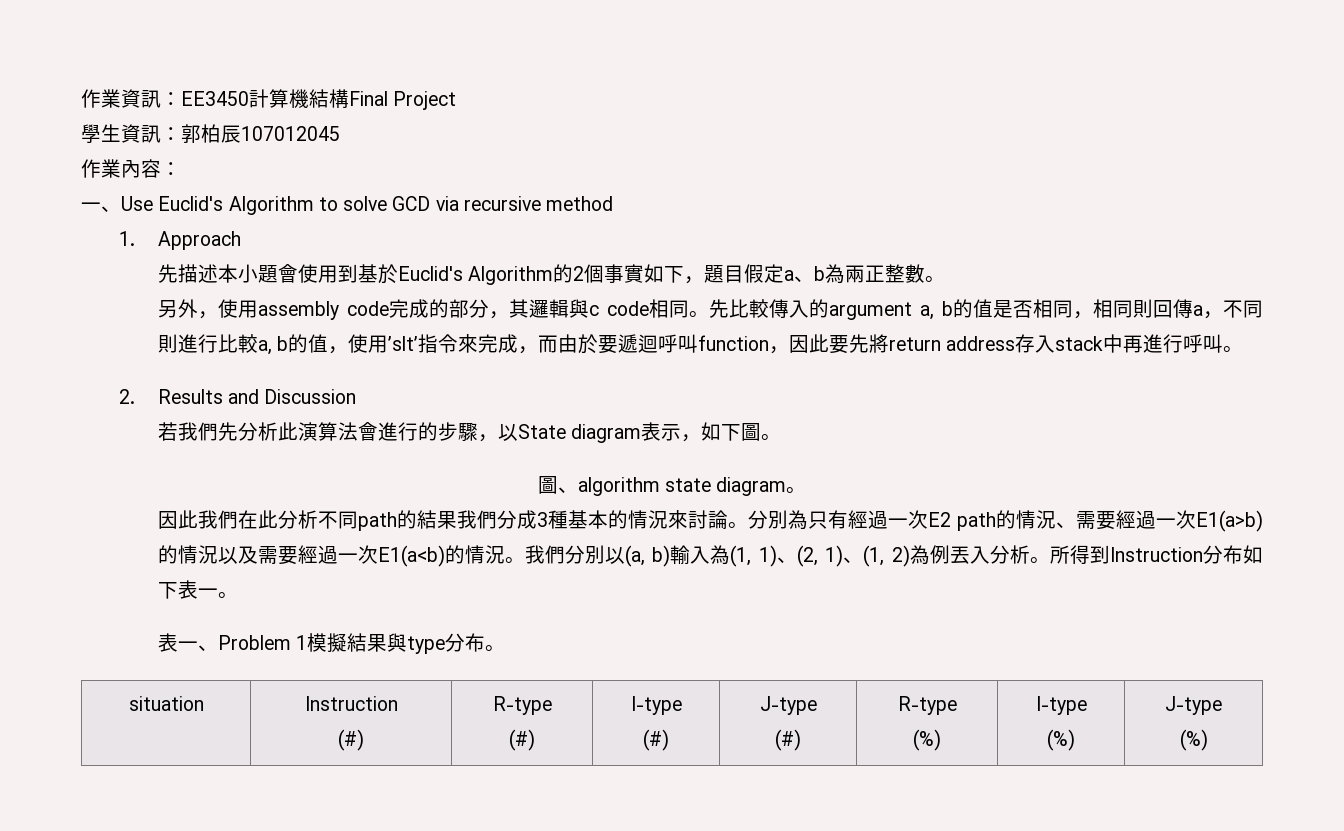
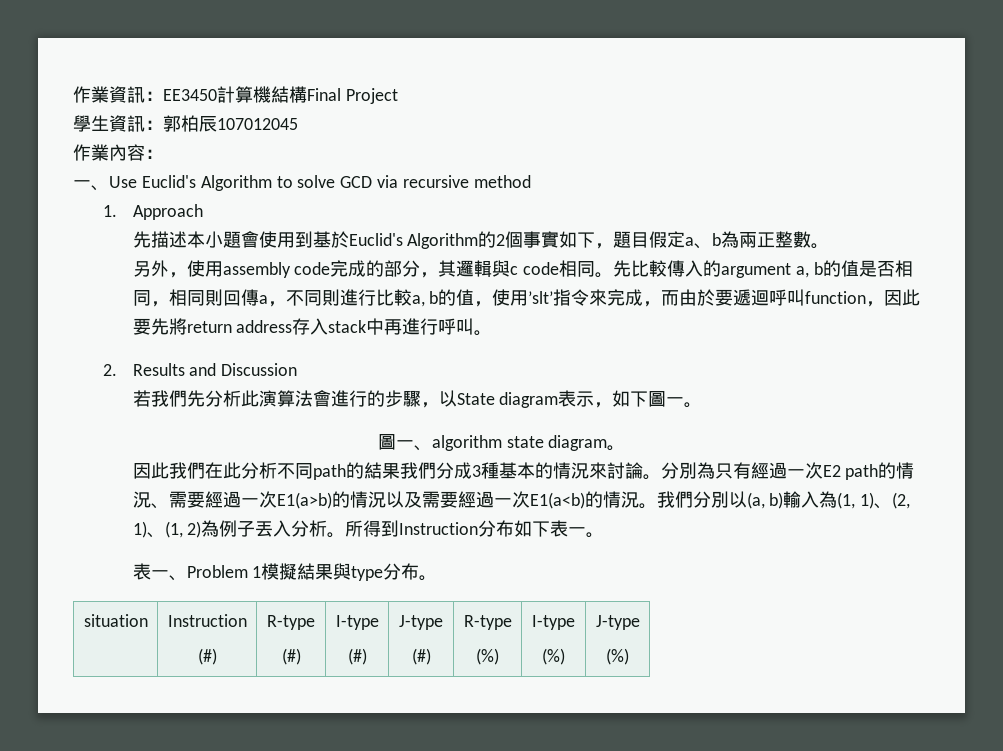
- 若我們先分析此演算法會進行的步驟，以State diagram表示，如下圖。
+ 若我們先分析此演算法會進行的步驟，以State diagram表示，如下圖一。
- 圖、algorithm state diagram。
+ 圖一、algorithm state diagram。
- 我們分別以(a, b)輸入為(1, 1)、(2, 1)、(1, 2)為例丟入分析。
+ 我們分別以(a, b)輸入為(1, 1)、(2, 1)、(1, 2)為例子丟入分析。

